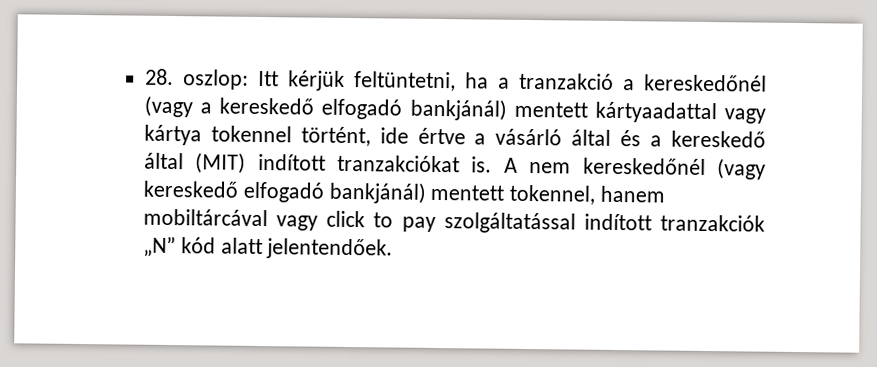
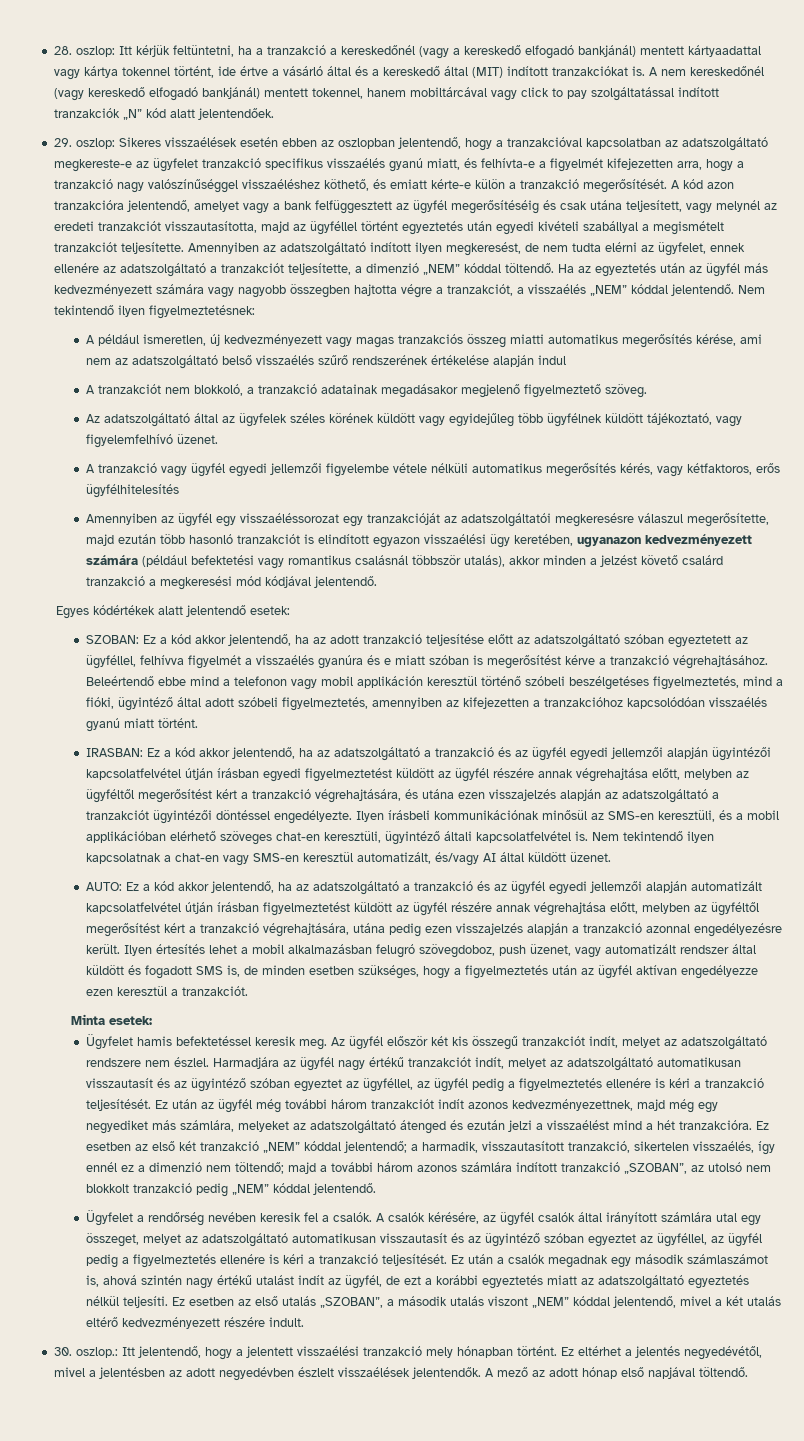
+ 29. oszlop: Sikeres visszaélések esetén ebben az oszlopban jelentendő, hogy a tranzakcióval kapcsolatban az adatszolgáltató megkereste-e az ügyfelet tranzakció specifikus visszaélés gyanú miatt, és felhívta-e a figyelmét kifejezetten arra, hogy a tranzakció nagy valószínűséggel visszaéléshez köthető, és emiatt kérte-e külön a tranzakció megerősítését. A kód azon tranzakcióra jelentendő, amelyet vagy a bank felfüggesztett az ügyfél megerősítéséig és csak utána teljesített, vagy melynél az eredeti tranzakciót visszautasította, majd az ügyféllel történt egyeztetés után egyedi kivételi szabállyal a megismételt tranzakciót teljesítette. Amennyiben az adatszolgáltató indított ilyen megkeresést, de nem tudta elérni az ügyfelet, ennek ellenére az adatszolgáltató a tranzakciót teljesítette, a dimenzió „NEM” kóddal töltendő. Ha az egyeztetés után az ügyfél más kedvezményezett számára vagy nagyobb összegben hajtotta végre a tranzakciót, a visszaélés „NEM” kóddal jelentendő. Nem tekintendő ilyen figyelmeztetésnek:
+ A például ismeretlen, új kedvezményezett vagy magas tranzakciós összeg miatti automatikus megerősítés kérése, ami nem az adatszolgáltató belső visszaélés szűrő rendszerének értékelése alapján indul
+ A tranzakciót nem blokkoló, a tranzakció adatainak megadásakor megjelenő figyelmeztető szöveg.
+ Az adatszolgáltató által az ügyfelek széles körének küldött vagy egyidejűleg több ügyfélnek küldött tájékoztató, vagy figyelemfelhívó üzenet.
+ A tranzakció vagy ügyfél egyedi jellemzői figyelembe vétele nélküli automatikus megerősítés kérés, vagy kétfaktoros, erős ügyfélhitelesítés
+ Amennyiben az ügyfél egy visszaéléssorozat egy tranzakcióját az adatszolgáltatói megkeresésre válaszul megerősítette, majd ezután több hasonló tranzakciót is elindított egyazon visszaélési ügy keretében, ugyanazon kedvezményezett számára (például befektetési vagy romantikus csalásnál többször utalás), akkor minden a jelzést követő csalárd tranzakció a megkeresési mód kódjával jelentendő.
+ Egyes kódértékek alatt jelentendő esetek:
+ SZOBAN: Ez a kód akkor jelentendő, ha az adott tranzakció teljesítése előtt az adatszolgáltató szóban egyeztetett az ügyféllel, felhívva figyelmét a visszaélés gyanúra és e miatt szóban is megerősítést kérve a tranzakció végrehajtásához. Beleértendő ebbe mind a telefonon vagy mobil applikáción keresztül történő szóbeli beszélgetéses figyelmeztetés, mind a fióki, ügyintéző által adott szóbeli figyelmeztetés, amennyiben az kifejezetten a tranzakcióhoz kapcsolódóan visszaélés gyanú miatt történt.
+ IRASBAN: Ez a kód akkor jelentendő, ha az adatszolgáltató a tranzakció és az ügyfél egyedi jellemzői alapján ügyintézői kapcsolatfelvétel útján írásban egyedi figyelmeztetést küldött az ügyfél részére annak végrehajtása előtt, melyben az ügyféltől megerősítést kért a tranzakció végrehajtására, és utána ezen visszajelzés alapján az adatszolgáltató a tranzakciót ügyintézői döntéssel engedélyezte. Ilyen írásbeli kommunikációnak minősül az SMS-en keresztüli, és a mobil applikációban elérhető szöveges chat-en keresztüli, ügyintéző általi kapcsolatfelvétel is. Nem tekintendő ilyen kapcsolatnak a chat-en vagy SMS-en keresztül automatizált, és/vagy AI által küldött üzenet.
+ AUTO: Ez a kód akkor jelentendő, ha az adatszolgáltató a tranzakció és az ügyfél egyedi jellemzői alapján automatizált kapcsolatfelvétel útján írásban figyelmeztetést küldött az ügyfél részére annak végrehajtása előtt, melyben az ügyféltől megerősítést kért a tranzakció végrehajtására, utána pedig ezen visszajelzés alapján a tranzakció azonnal engedélyezésre került. Ilyen értesítés lehet a mobil alkalmazásban felugró szövegdoboz, push üzenet, vagy automatizált rendszer által küldött és fogadott SMS is, de minden esetben szükséges, hogy a figyelmeztetés után az ügyfél aktívan engedélyezze ezen keresztül a tranzakciót.
+ Minta esetek:
+ Ügyfelet hamis befektetéssel keresik meg. Az ügyfél először két kis összegű tranzakciót indít, melyet az adatszolgáltató rendszere nem észlel. Harmadjára az ügyfél nagy értékű tranzakciót indít, melyet az adatszolgáltató automatikusan visszautasít és az ügyintéző szóban egyeztet az ügyféllel, az ügyfél pedig a figyelmeztetés ellenére is kéri a tranzakció teljesítését. Ez után az ügyfél még további három tranzakciót indít azonos kedvezményezettnek, majd még egy negyediket más számlára, melyeket az adatszolgáltató átenged és ezután jelzi a visszaélést mind a hét tranzakcióra. Ez esetben az első két tranzakció „NEM” kóddal jelentendő; a harmadik, visszautasított tranzakció, sikertelen visszaélés, így ennél ez a dimenzió nem töltendő; majd a további három azonos számlára indított tranzakció „SZOBAN”, az utolsó nem blokkolt tranzakció pedig „NEM” kóddal jelentendő.
+ Ügyfelet a rendőrség nevében keresik fel a csalók. A csalók kérésére, az ügyfél csalók által irányított számlára utal egy összeget, melyet az adatszolgáltató automatikusan visszautasít és az ügyintéző szóban egyeztet az ügyféllel, az ügyfél pedig a figyelmeztetés ellenére is kéri a tranzakció teljesítését. Ez után a csalók megadnak egy második számlaszámot is, ahová szintén nagy értékű utalást indít az ügyfél, de ezt a korábbi egyeztetés miatt az adatszolgáltató egyeztetés nélkül teljesíti. Ez esetben az első utalás „SZOBAN”, a második utalás viszont „NEM” kóddal jelentendő, mivel a két utalás eltérő kedvezményezett részére indult.
+ 30. oszlop.: Itt jelentendő, hogy a jelentett visszaélési tranzakció mely hónapban történt. Ez eltérhet a jelentés negyedévétől, mivel a jelentésben az adott negyedévben észlelt visszaélések jelentendők. A mező az adott hónap első napjával töltendő.

